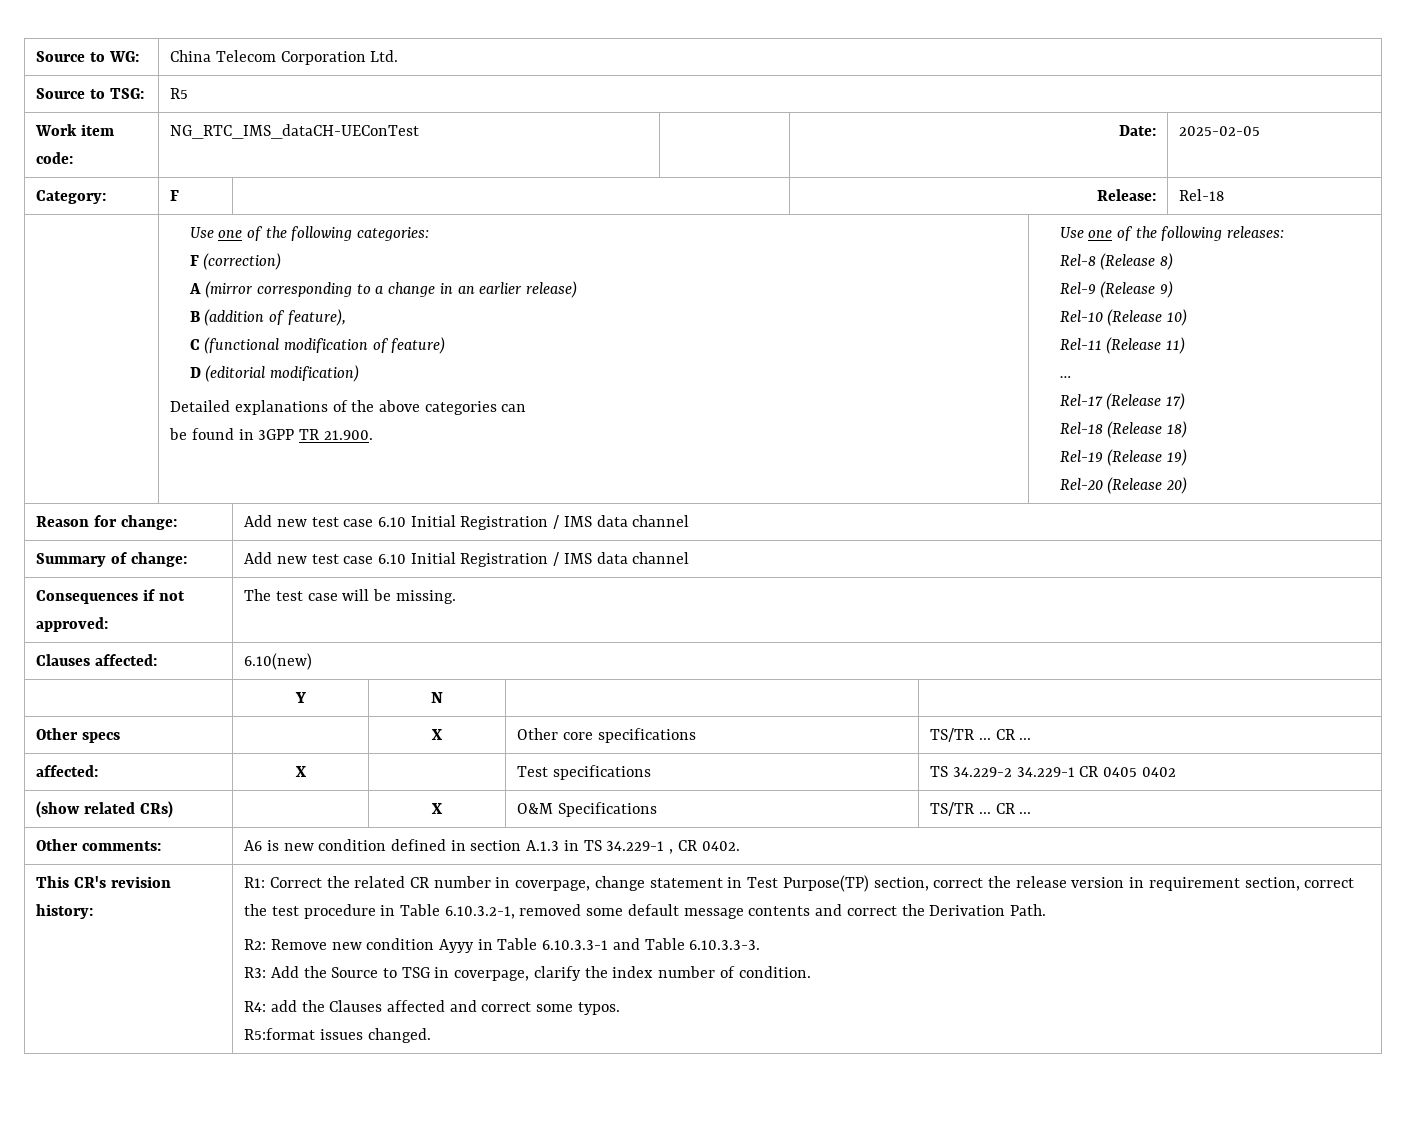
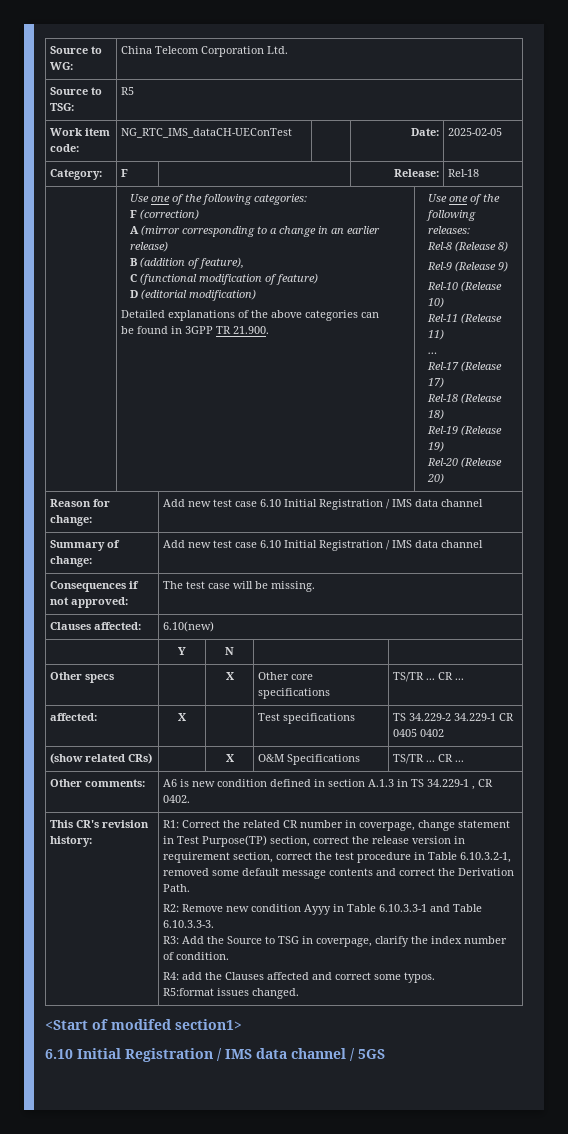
+ <Start of modifed section1>
+ 6.10 Initial Registration / IMS data channel / 5GS

